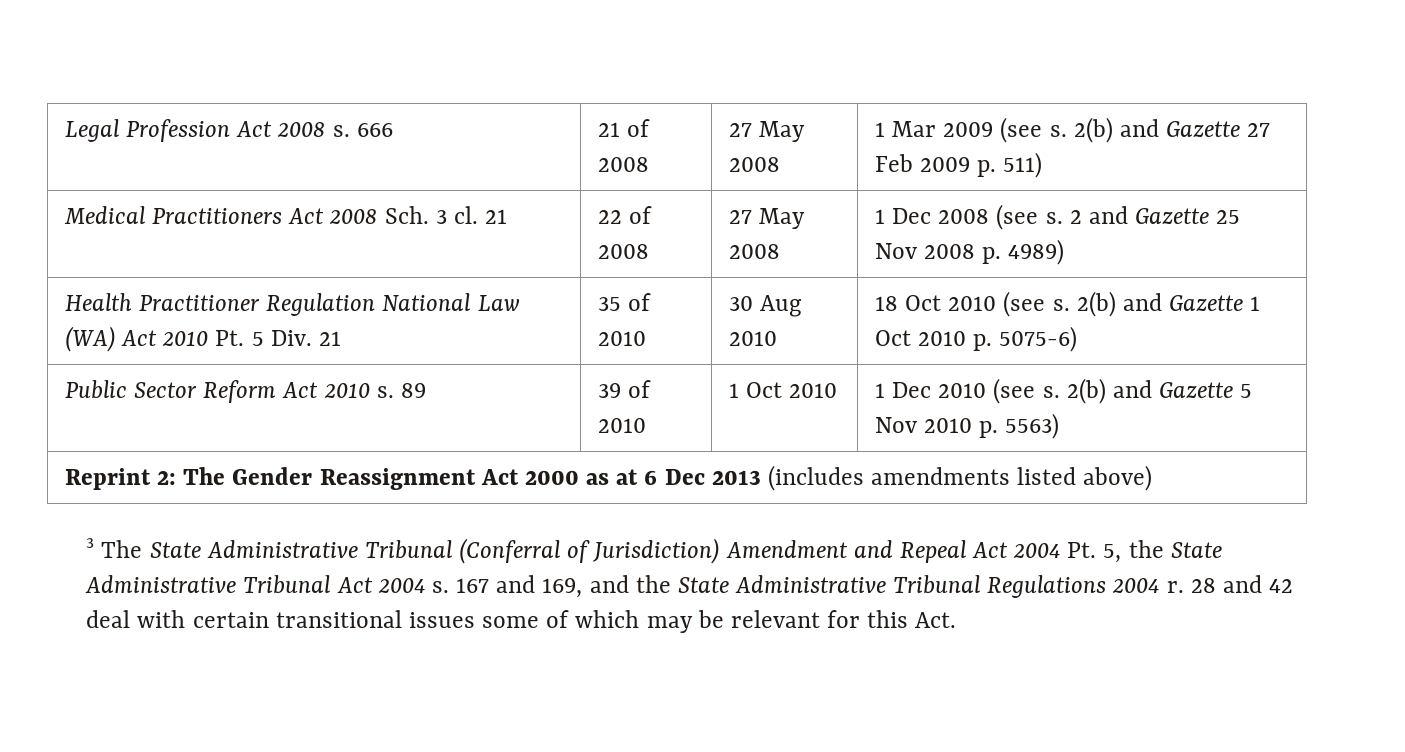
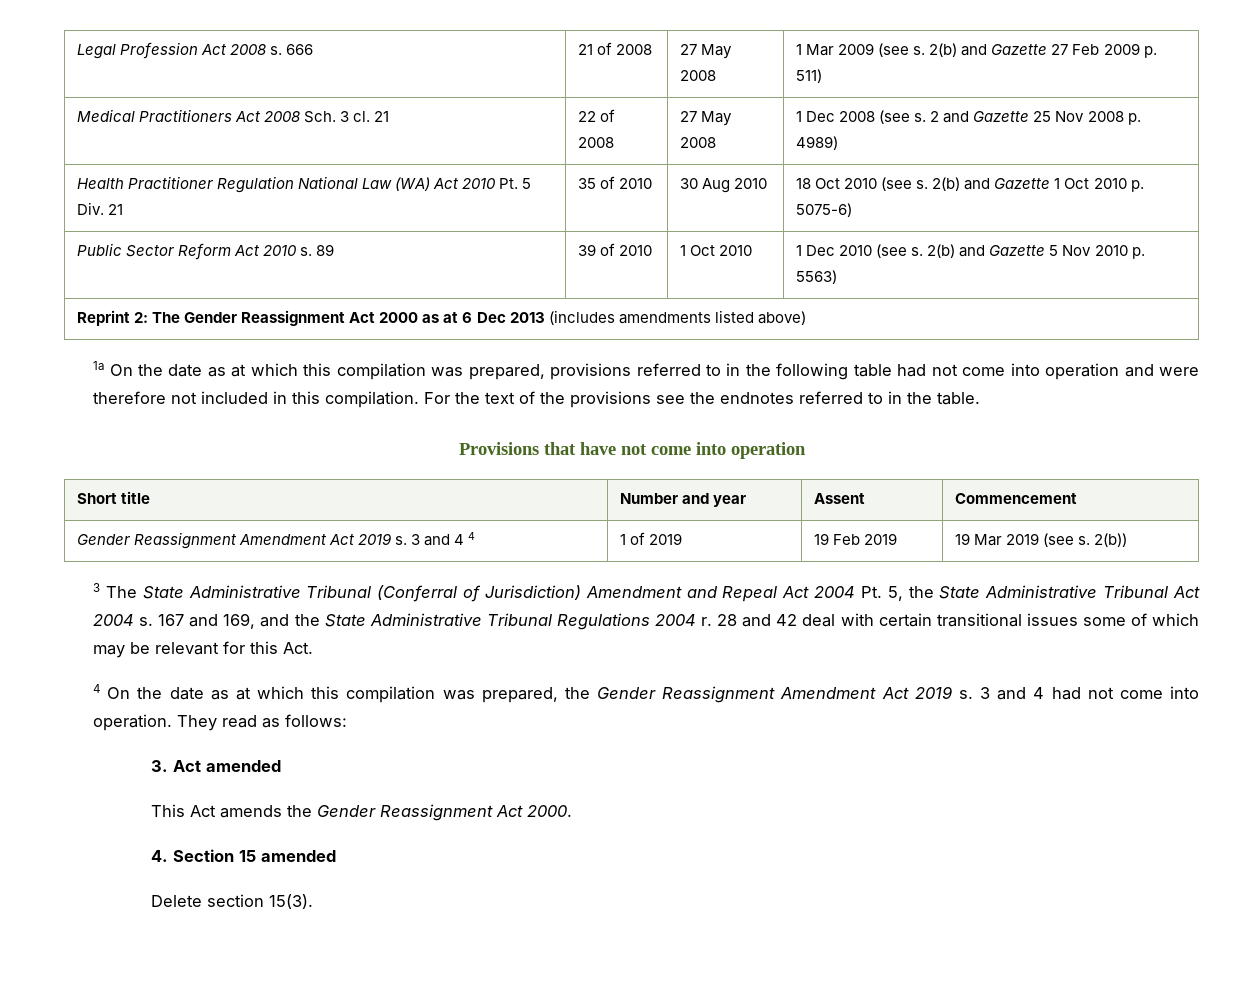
+ 1a On the date as at which this compilation was prepared, provisions referred to in the following table had not come into operation and were therefore not included in this compilation. For the text of the provisions see the endnotes referred to in the table.
+ Provisions that have not come into operation
+ Short title | Number and year | Assent | Commencement
+ Gender Reassignment Amendment Act 2019 s. 3 and 4 4 | 1 of 2019 | 19 Feb 2019 | 19 Mar 2019 (see s. 2(b))
+ 4 On the date as at which this compilation was prepared, the Gender Reassignment Amendment Act 2019 s. 3 and 4 had not come into operation. They read as follows:
+ 3. Act amended
+ This Act amends the Gender Reassignment Act 2000.
+ 4. Section 15 amended
+ Delete section 15(3).

